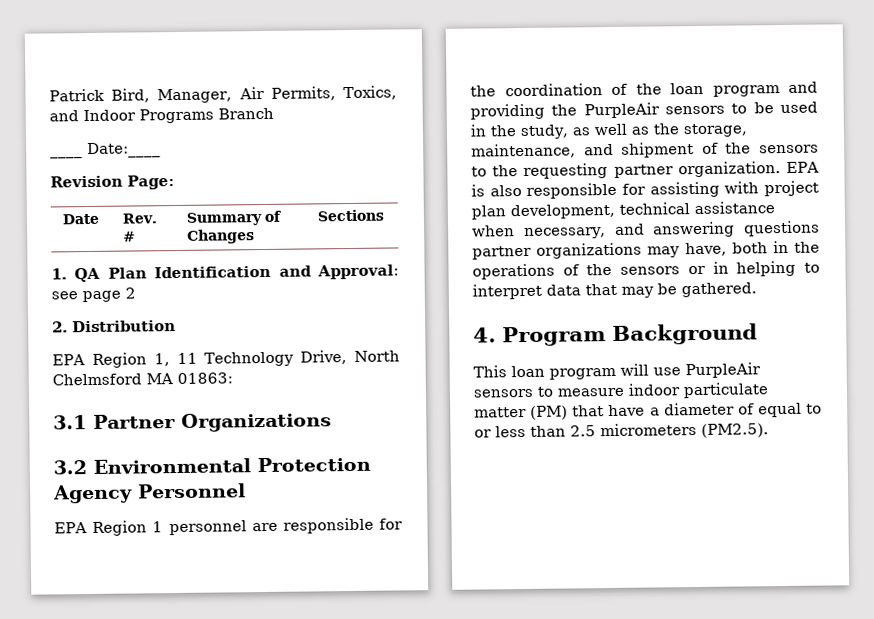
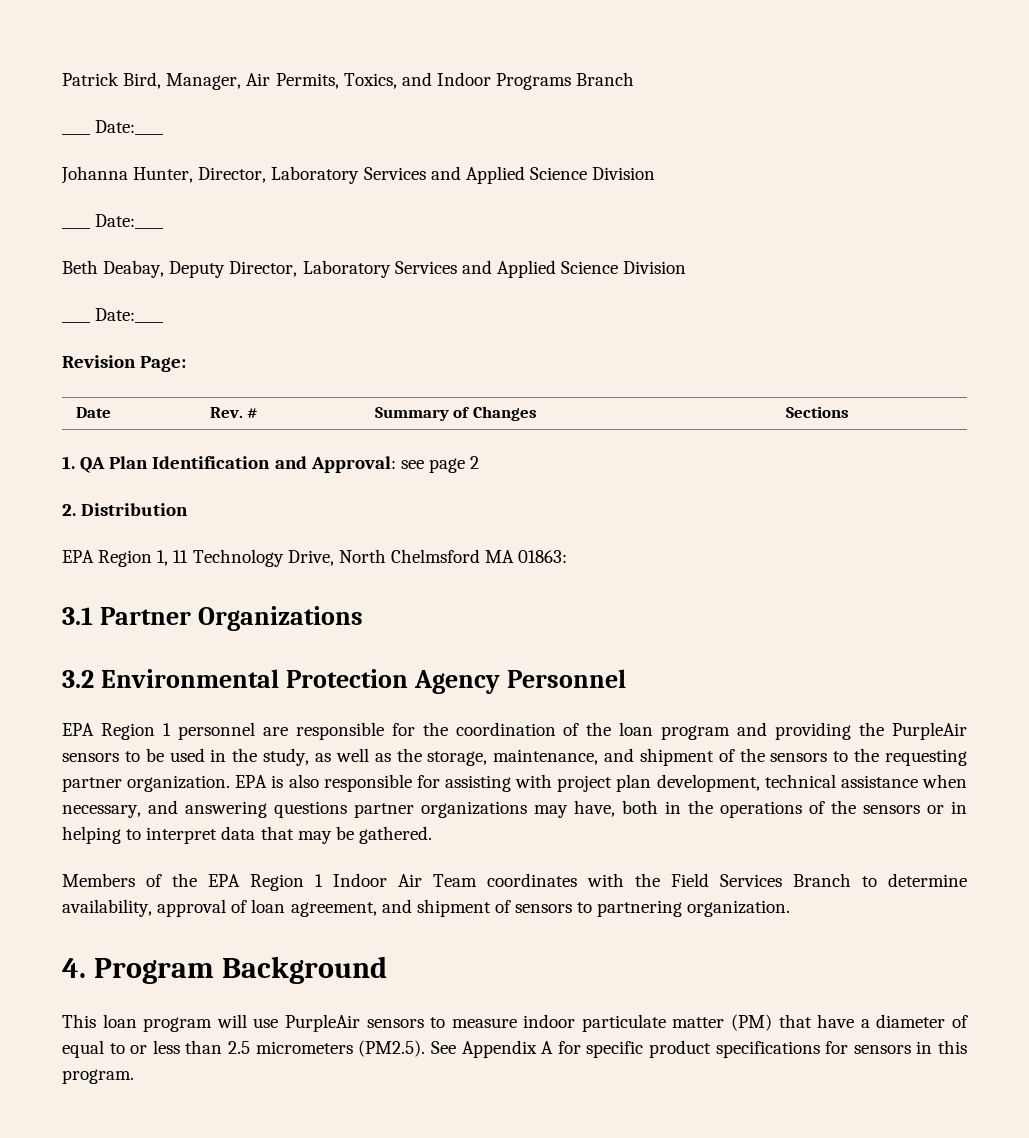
+ Johanna Hunter, Director, Laboratory Services and Applied Science Division
+ ____ Date:____
+ Beth Deabay, Deputy Director, Laboratory Services and Applied Science Division
+ ____ Date:____
+ Members of the EPA Region 1 Indoor Air Team coordinates with the Field Services Branch to determine availability, approval of loan agreement, and shipment of sensors to partnering organization.
- This loan program will use PurpleAir sensors to measure indoor particulate matter (PM) that have a diameter of equal to or less than 2.5 micrometers (PM2.5).
+ This loan program will use PurpleAir sensors to measure indoor particulate matter (PM) that have a diameter of equal to or less than 2.5 micrometers (PM2.5). See Appendix A for specific product specifications for sensors in this program.

